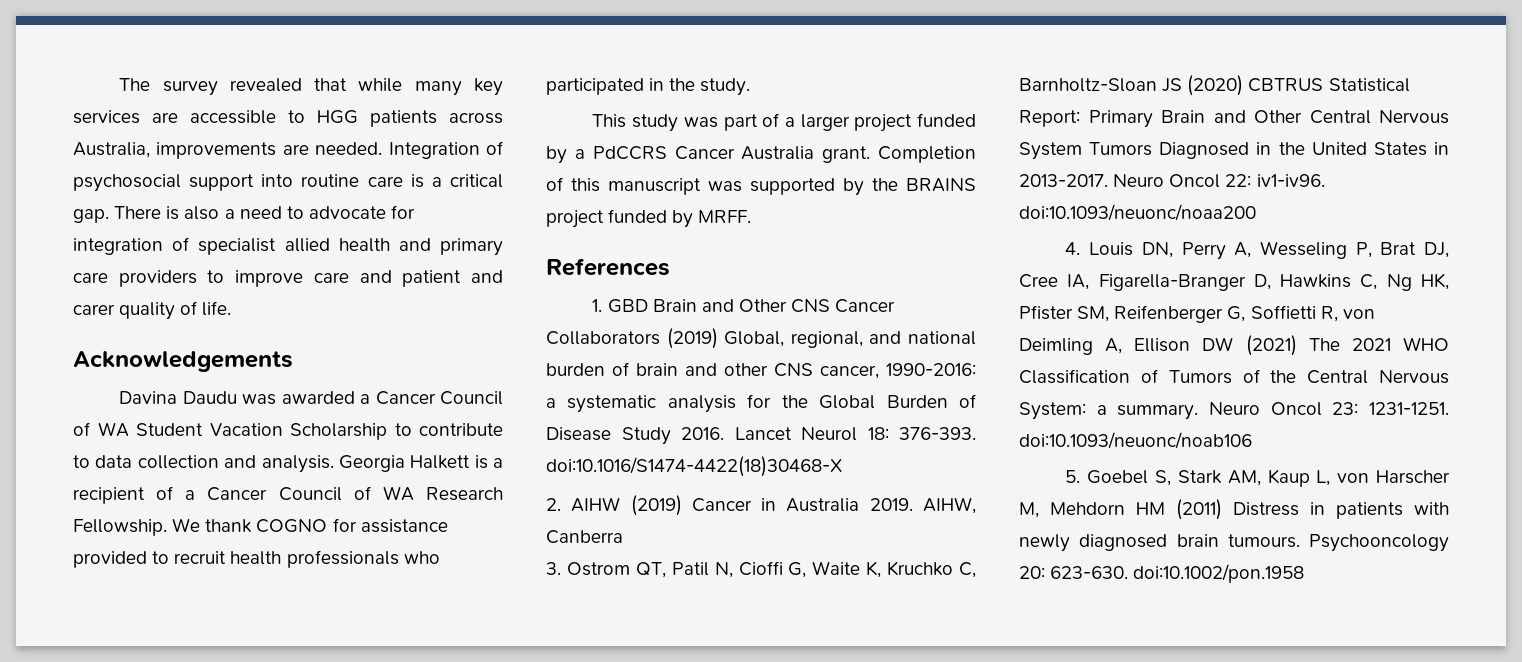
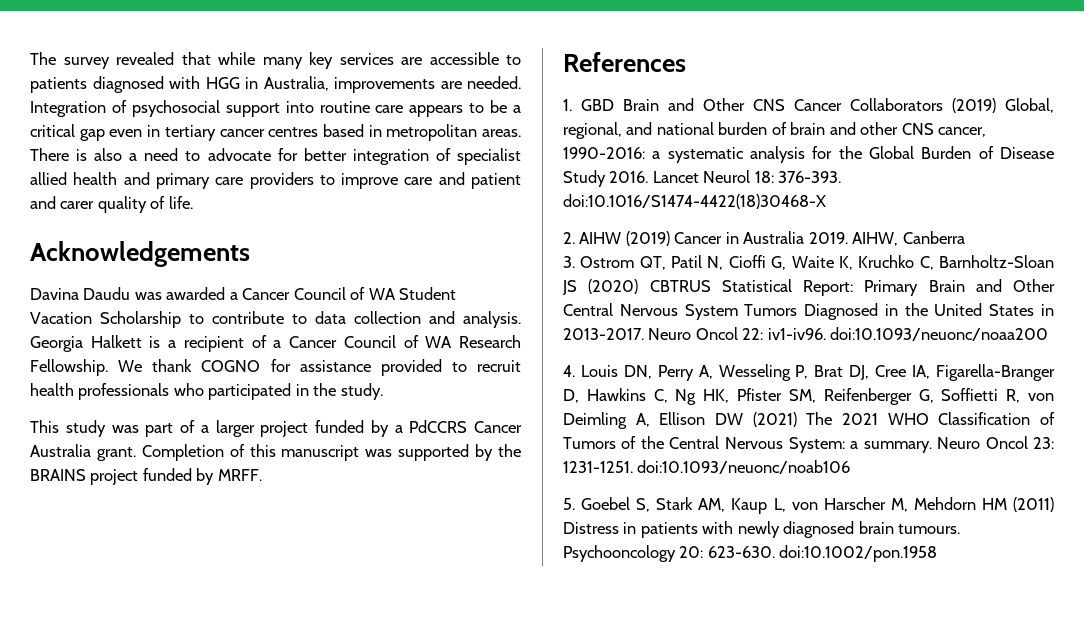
- The survey revealed that while many key services are accessible to HGG patients across Australia, improvements are needed.
+ The survey revealed that while many key services are accessible to patients diagnosed with HGG in Australia, improvements are needed.
- Integration of psychosocial support into routine care is a critical gap.
+ Integration of psychosocial support into routine care appears to be a critical gap even in tertiary cancer centres based in metropolitan areas.
- There is also a need to advocate for integration of specialist allied health and primary care providers to improve care and patient and carer quality of life.
+ There is also a need to advocate for better integration of specialist allied health and primary care providers to improve care and patient and carer quality of life.

